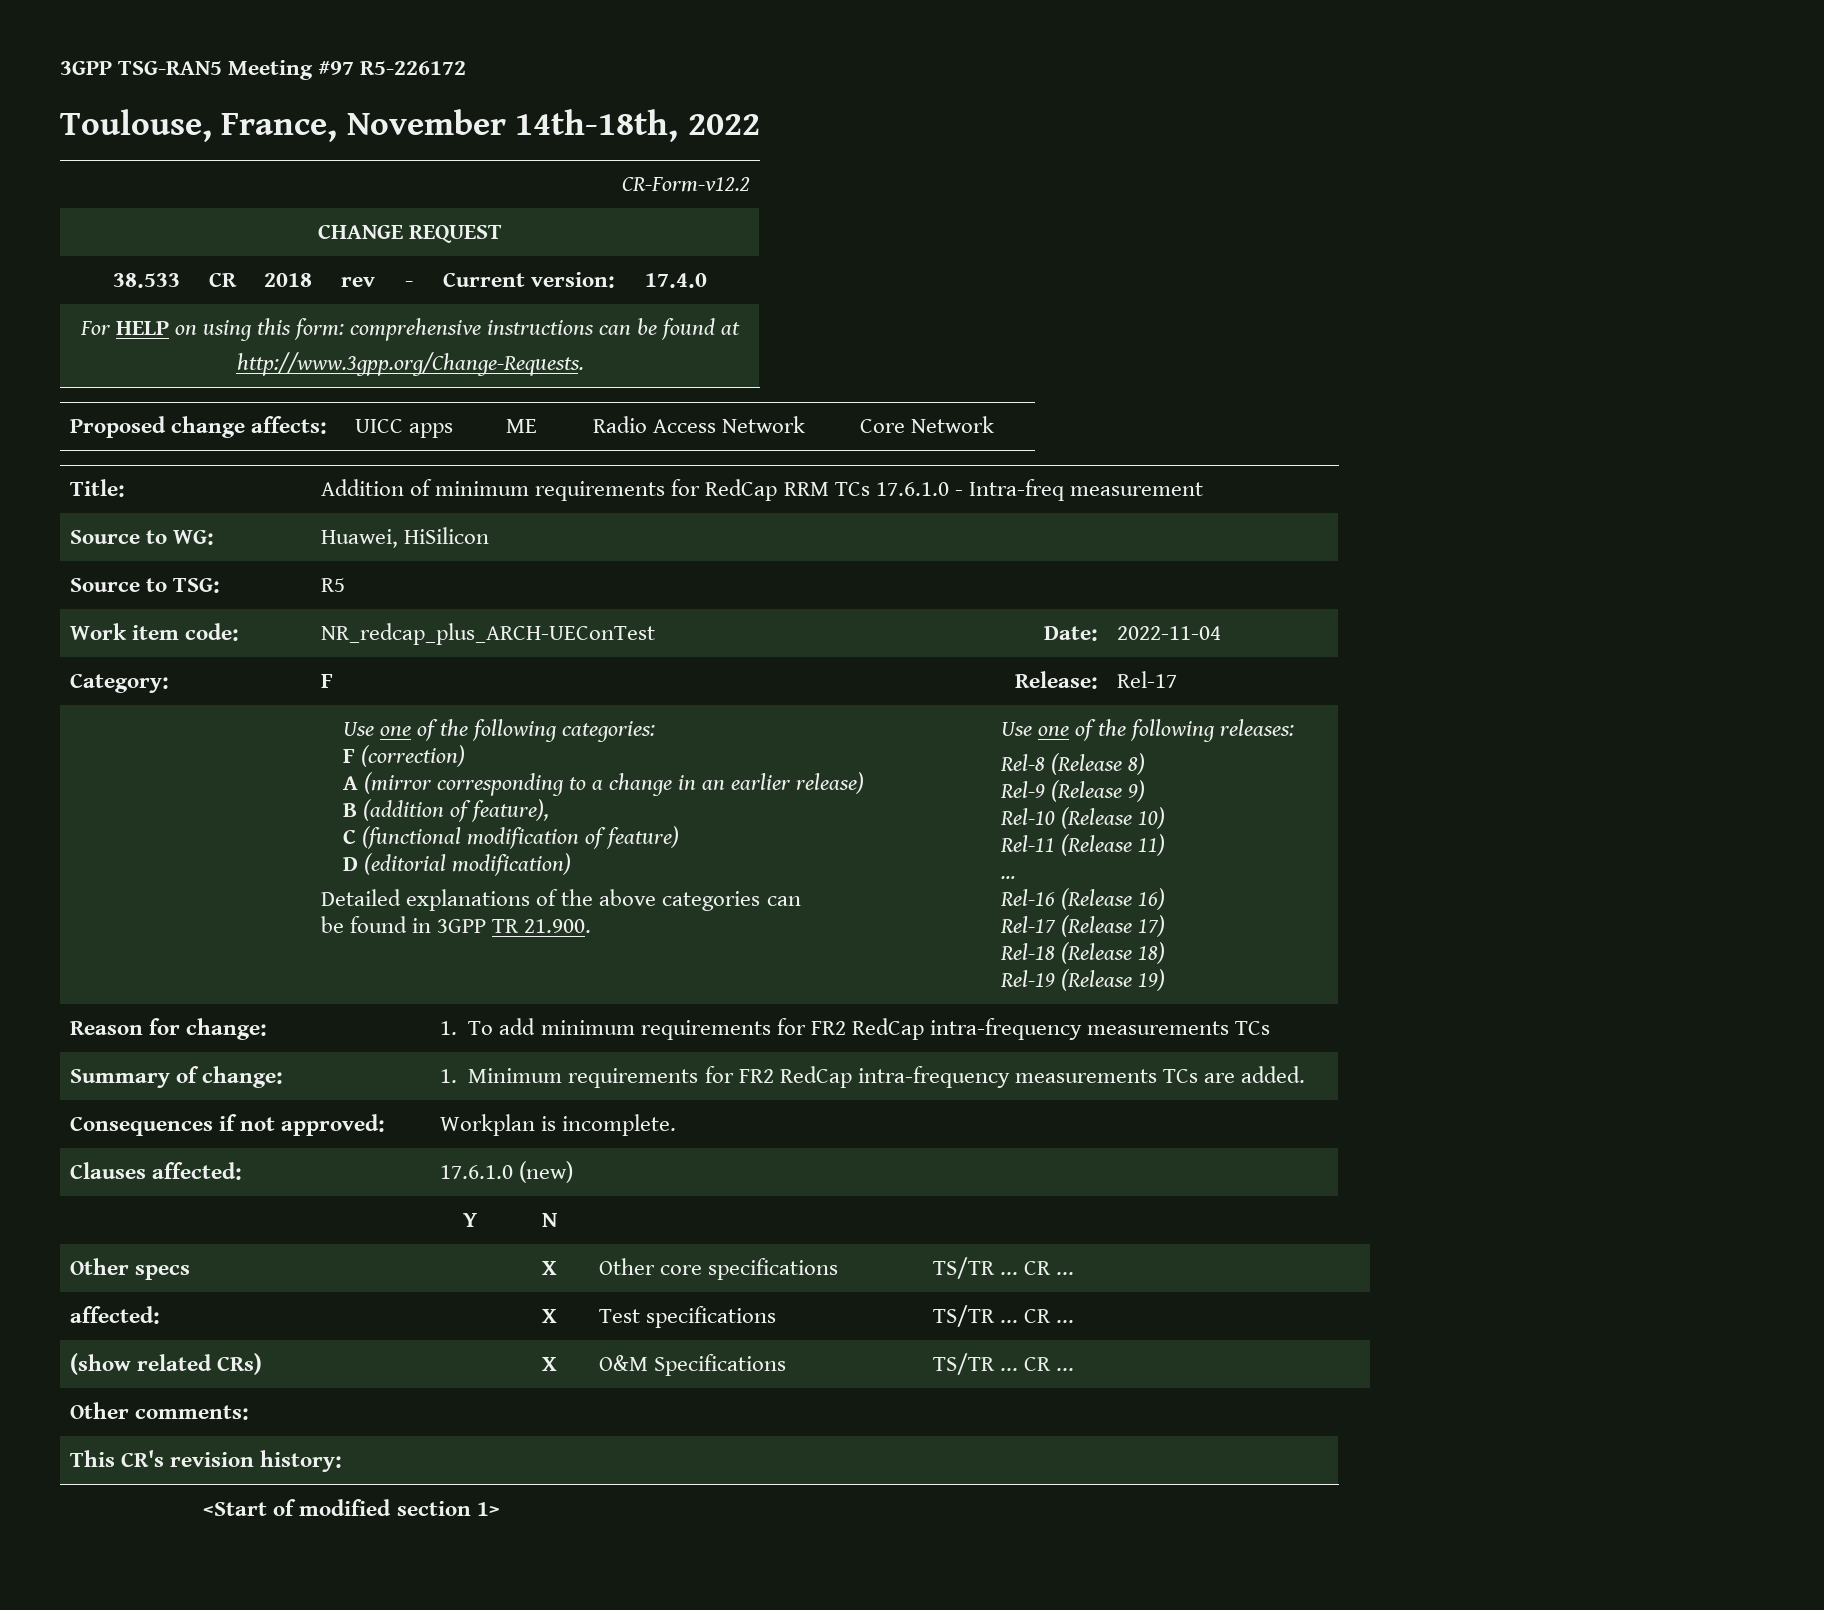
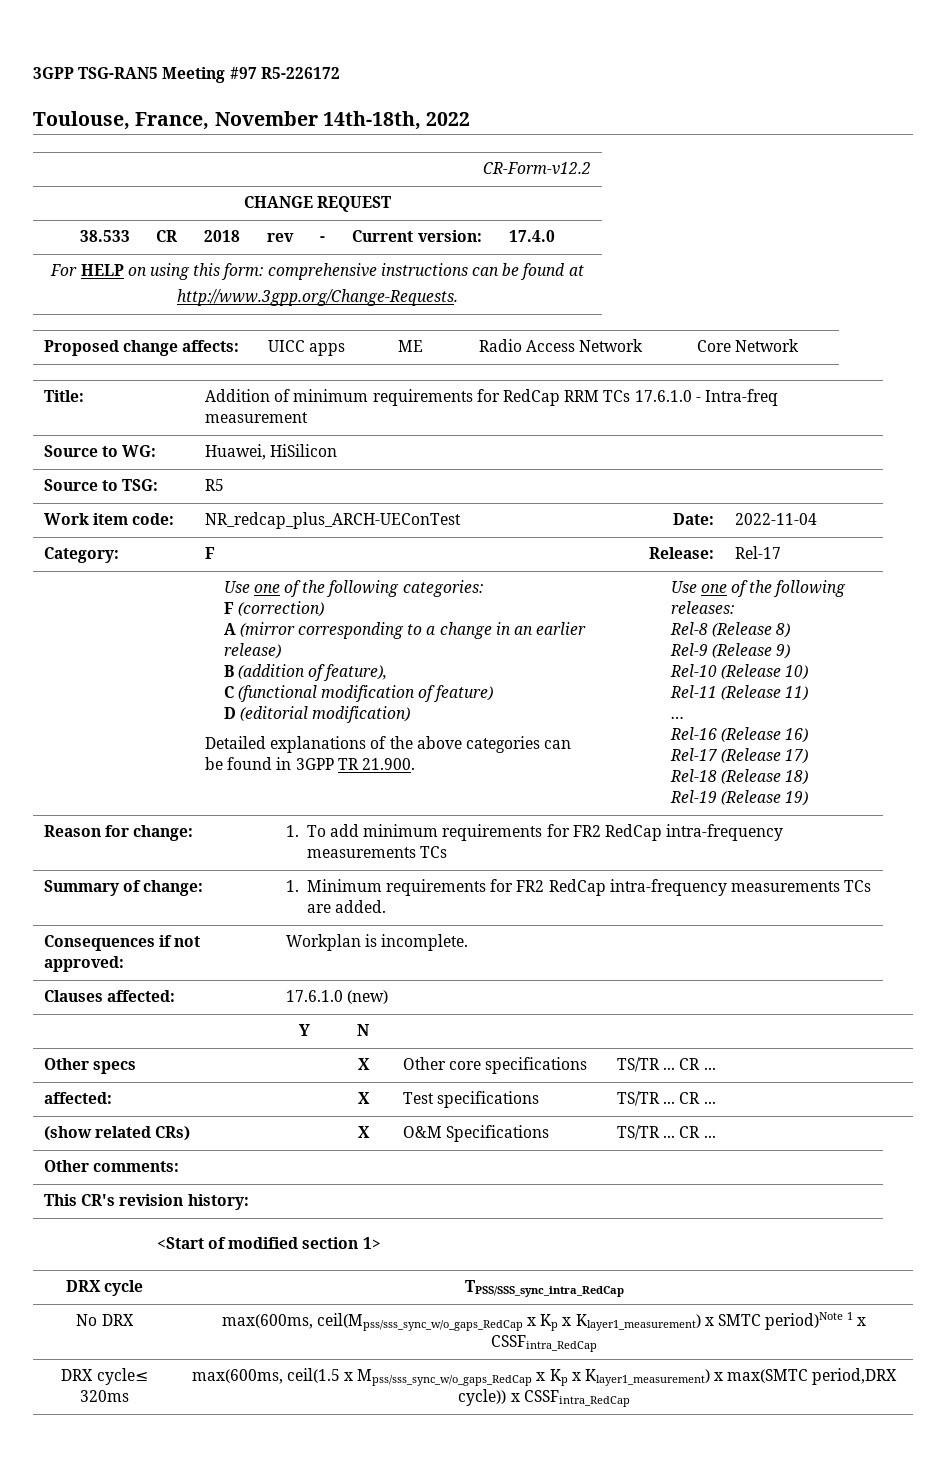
+ DRX cycle | TPSS/SSS_sync_intra_RedCap
+ No DRX | max(600ms, ceil(Mpss/sss_sync_w/o_gaps_RedCap x Kp x Klayer1_measurement) x SMTC period)Note 1 x CSSFintra_RedCap
+ DRX cycle≤ 320ms | max(600ms, ceil(1.5 x Mpss/sss_sync_w/o_gaps_RedCap x Kp x Klayer1_measurement) x max(SMTC period,DRX cycle)) x CSSFintra_RedCap

